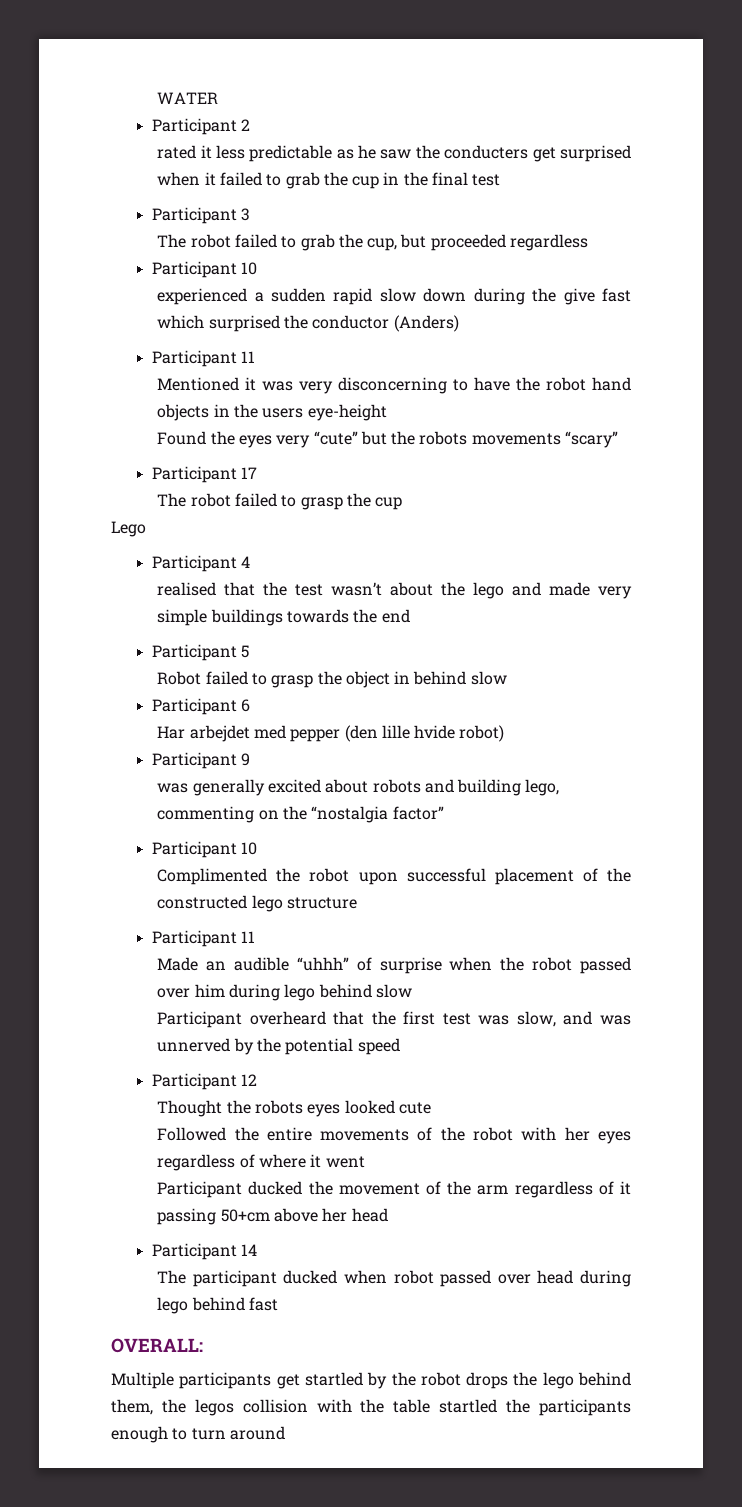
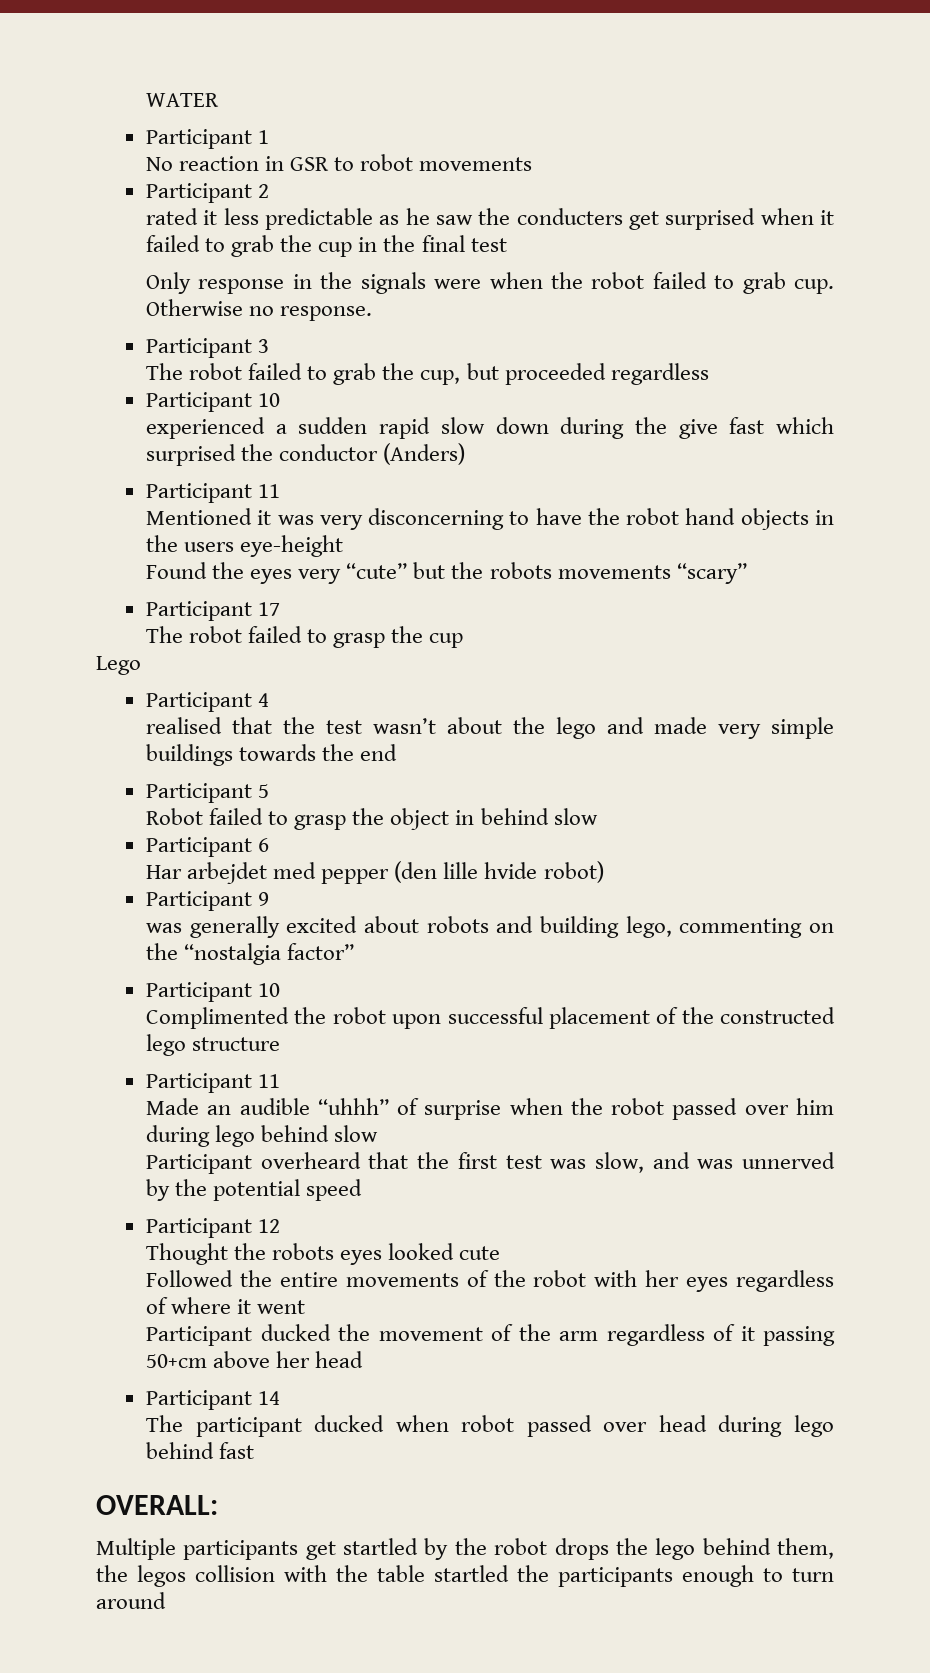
+ Participant 1
+ No reaction in GSR to robot movements
+ Only response in the signals were when the robot failed to grab cup. Otherwise no response.

